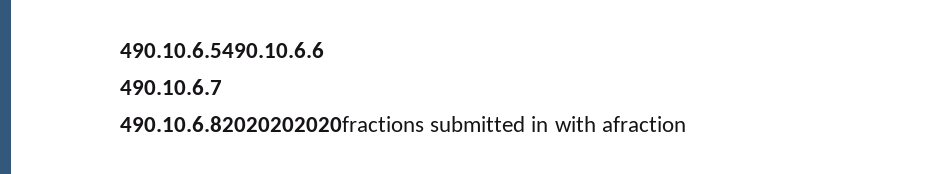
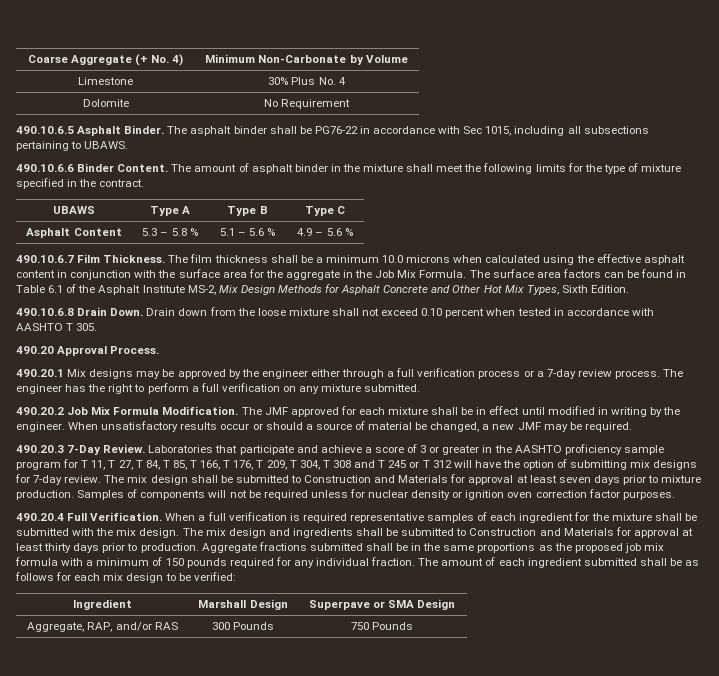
- 490.10.6.5490.10.6.6
- 490.10.6.7
- 490.10.6.82020202020fractions submitted in with afraction
+ Coarse Aggregate (+ No. 4) | Minimum Non-Carbonate by Volume
+ Limestone | 30% Plus No. 4
+ Dolomite | No Requirement
+ 490.10.6.5 Asphalt Binder. The asphalt binder shall be PG76-22 in accordance with Sec 1015, including all subsections pertaining to UBAWS.
+ 490.10.6.6 Binder Content. The amount of asphalt binder in the mixture shall meet the following limits for the type of mixture specified in the contract.
+ UBAWS | Type A | Type B | Type C
+ Asphalt Content | 5.3 – 5.8 % | 5.1 – 5.6 % | 4.9 – 5.6 %
+ 490.10.6.7 Film Thickness. The film thickness shall be a minimum 10.0 microns when calculated using the effective asphalt content in conjunction with the surface area for the aggregate in the Job Mix Formula. The surface area factors can be found in Table 6.1 of the Asphalt Institute MS-2, Mix Design Methods for Asphalt Concrete and Other Hot Mix Types, Sixth Edition.
+ 490.10.6.8 Drain Down. Drain down from the loose mixture shall not exceed 0.10 percent when tested in accordance with AASHTO T 305.
+ 490.20 Approval Process.
+ 490.20.1 Mix designs may be approved by the engineer either through a full verification process or a 7-day review process. The engineer has the right to perform a full verification on any mixture submitted.
+ 490.20.2 Job Mix Formula Modification. The JMF approved for each mixture shall be in effect until modified in writing by the engineer. When unsatisfactory results occur or should a source of material be changed, a new JMF may be required.
+ 490.20.3 7-Day Review. Laboratories that participate and achieve a score of 3 or greater in the AASHTO proficiency sample program for T 11, T 27, T 84, T 85, T 166, T 176, T 209, T 304, T 308 and T 245 or T 312 will have the option of submitting mix designs for 7-day review. The mix design shall be submitted to Construction and Materials for approval at least seven days prior to mixture production. Samples of components will not be required unless for nuclear density or ignition oven correction factor purposes.
+ 490.20.4 Full Verification. When a full verification is required representative samples of each ingredient for the mixture shall be submitted with the mix design. The mix design and ingredients shall be submitted to Construction and Materials for approval at least thirty days prior to production. Aggregate fractions submitted shall be in the same proportions as the proposed job mix formula with a minimum of 150 pounds required for any individual fraction. The amount of each ingredient submitted shall be as follows for each mix design to be verified:
+ Ingredient | Marshall Design | Superpave or SMA Design
+ Aggregate, RAP, and/or RAS | 300 Pounds | 750 Pounds

